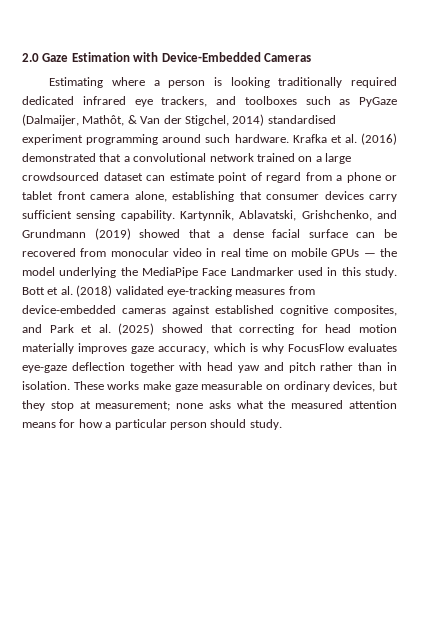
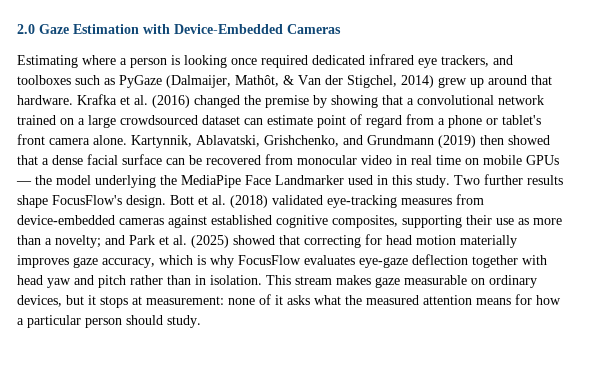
- Estimating where a person is looking traditionally required dedicated infrared eye trackers, and toolboxes such as PyGaze (Dalmaijer, Mathôt, & Van der Stigchel, 2014) standardised experiment programming around such hardware.
+ Estimating where a person is looking once required dedicated infrared eye trackers, and toolboxes such as PyGaze (Dalmaijer, Mathôt, & Van der Stigchel, 2014) grew up around that hardware.
- Krafka et al. (2016) demonstrated that a convolutional network trained on a large crowdsourced dataset can estimate point of regard from a phone or tablet front camera alone, establishing that consumer devices carry sufficient sensing capability.
+ Krafka et al. (2016) changed the premise by showing that a convolutional network trained on a large crowdsourced dataset can estimate point of regard from a phone or tablet's front camera alone.
- Kartynnik, Ablavatski, Grishchenko, and Grundmann (2019) showed that a dense facial surface can be recovered from monocular video in real time on mobile GPUs — the model underlying the MediaPipe Face Landmarker used in this study.
+ Kartynnik, Ablavatski, Grishchenko, and Grundmann (2019) then showed that a dense facial surface can be recovered from monocular video in real time on mobile GPUs — the model underlying the MediaPipe Face Landmarker used in this study.
+ Two further results shape FocusFlow's design.
- Bott et al. (2018) validated eye-tracking measures from device-embedded cameras against established cognitive composites, and Park et al. (2025) showed that correcting for head motion materially improves gaze accuracy, which is why FocusFlow evaluates eye-gaze deflection together with head yaw and pitch rather than in isolation.
+ Bott et al. (2018) validated eye-tracking measures from device-embedded cameras against established cognitive composites, supporting their use as more than a novelty; and Park et al. (2025) showed that correcting for head motion materially improves gaze accuracy, which is why FocusFlow evaluates eye-gaze deflection together with head yaw and pitch rather than in isolation.
- These works make gaze measurable on ordinary devices, but they stop at measurement; none asks what the measured attention means for how a particular person should study.
+ This stream makes gaze measurable on ordinary devices, but it stops at measurement: none of it asks what the measured attention means for how a particular person should study.

